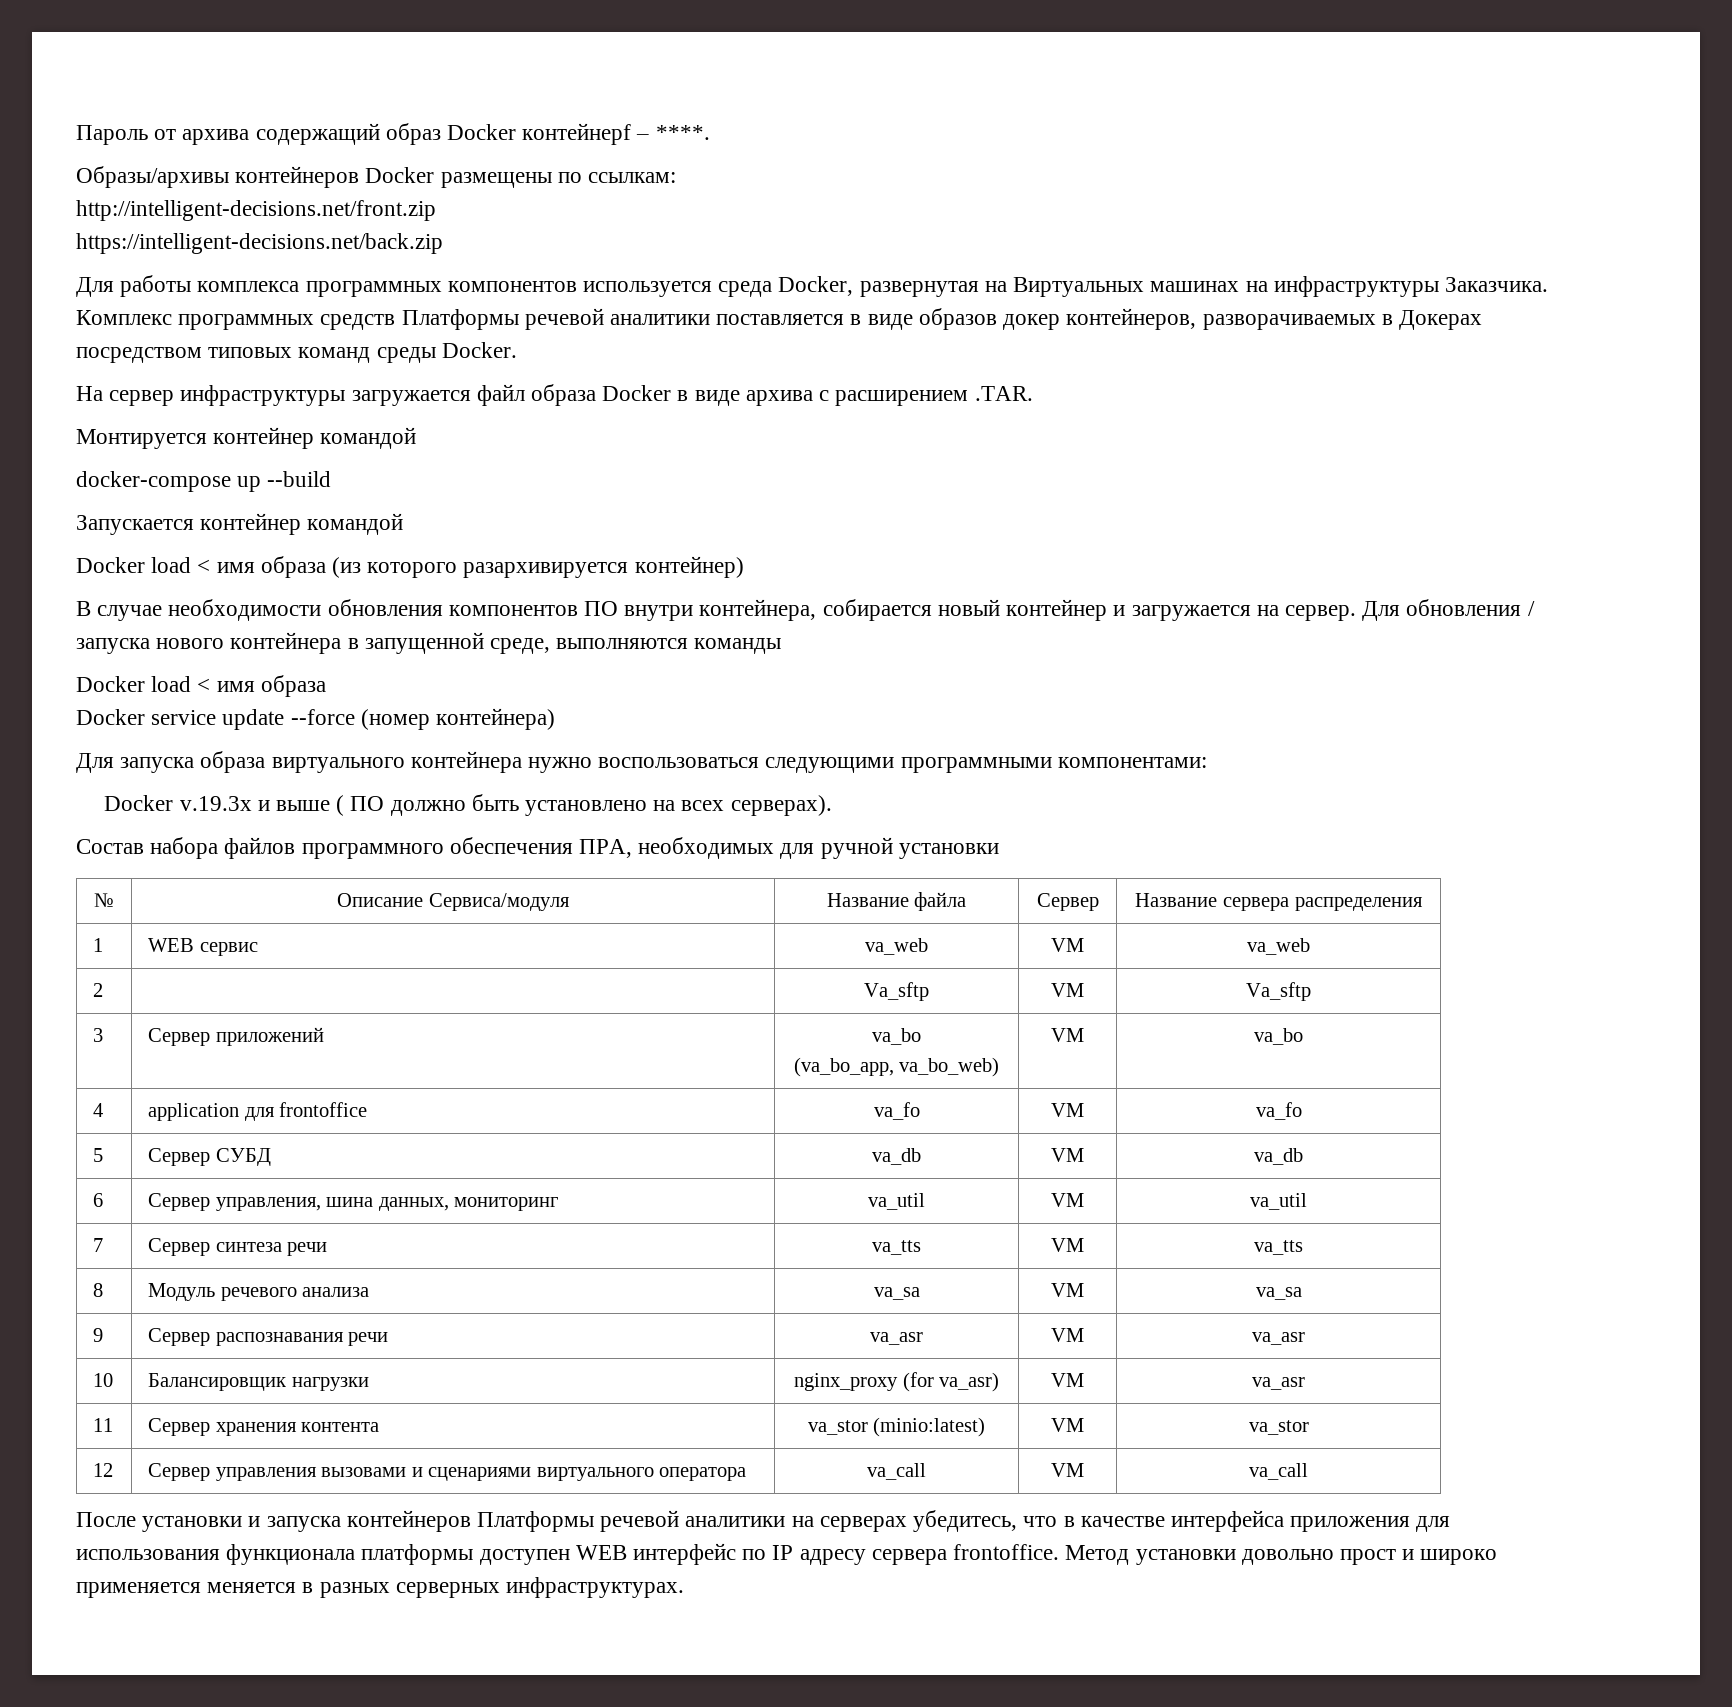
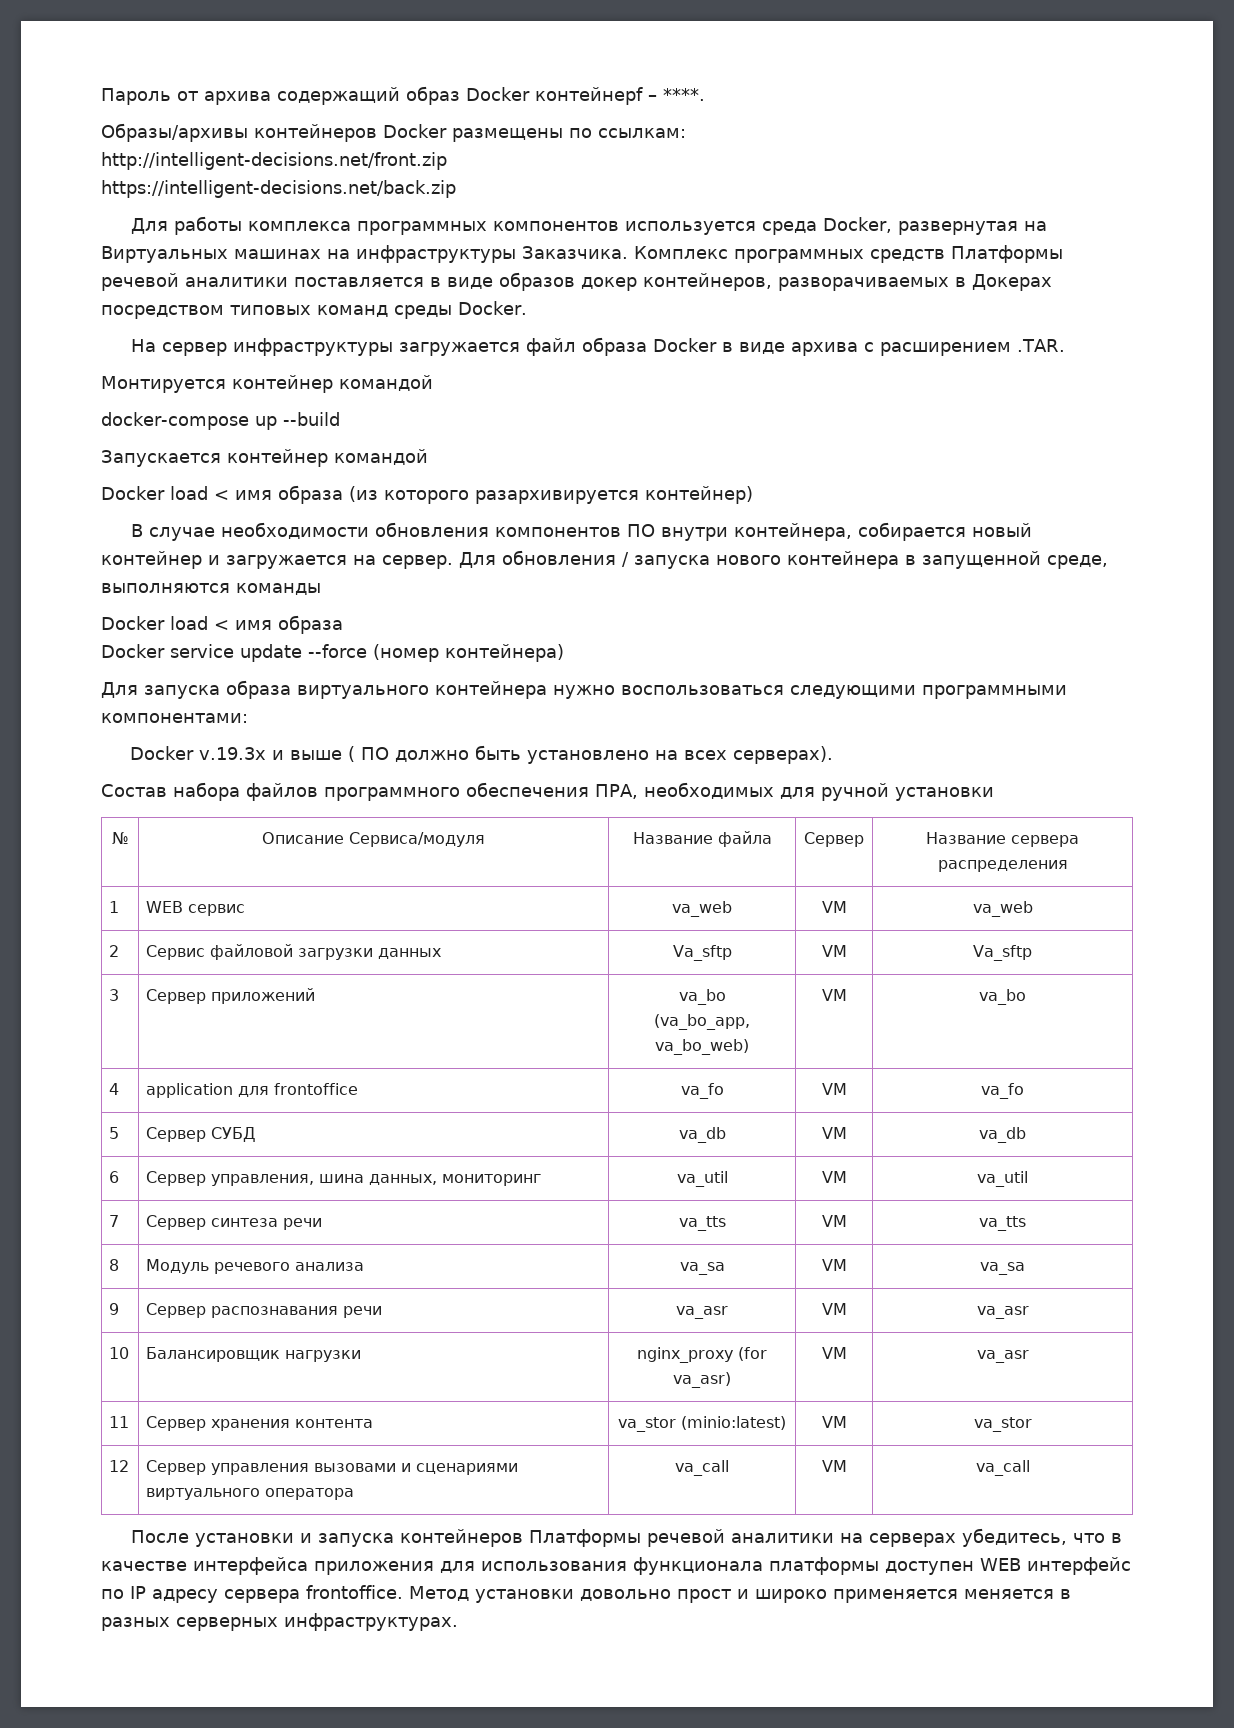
- 2 | | Va_sftp | VM | Va_sftp
+ 2 | Сервис файловой загрузки данных | Va_sftp | VM | Va_sftp

